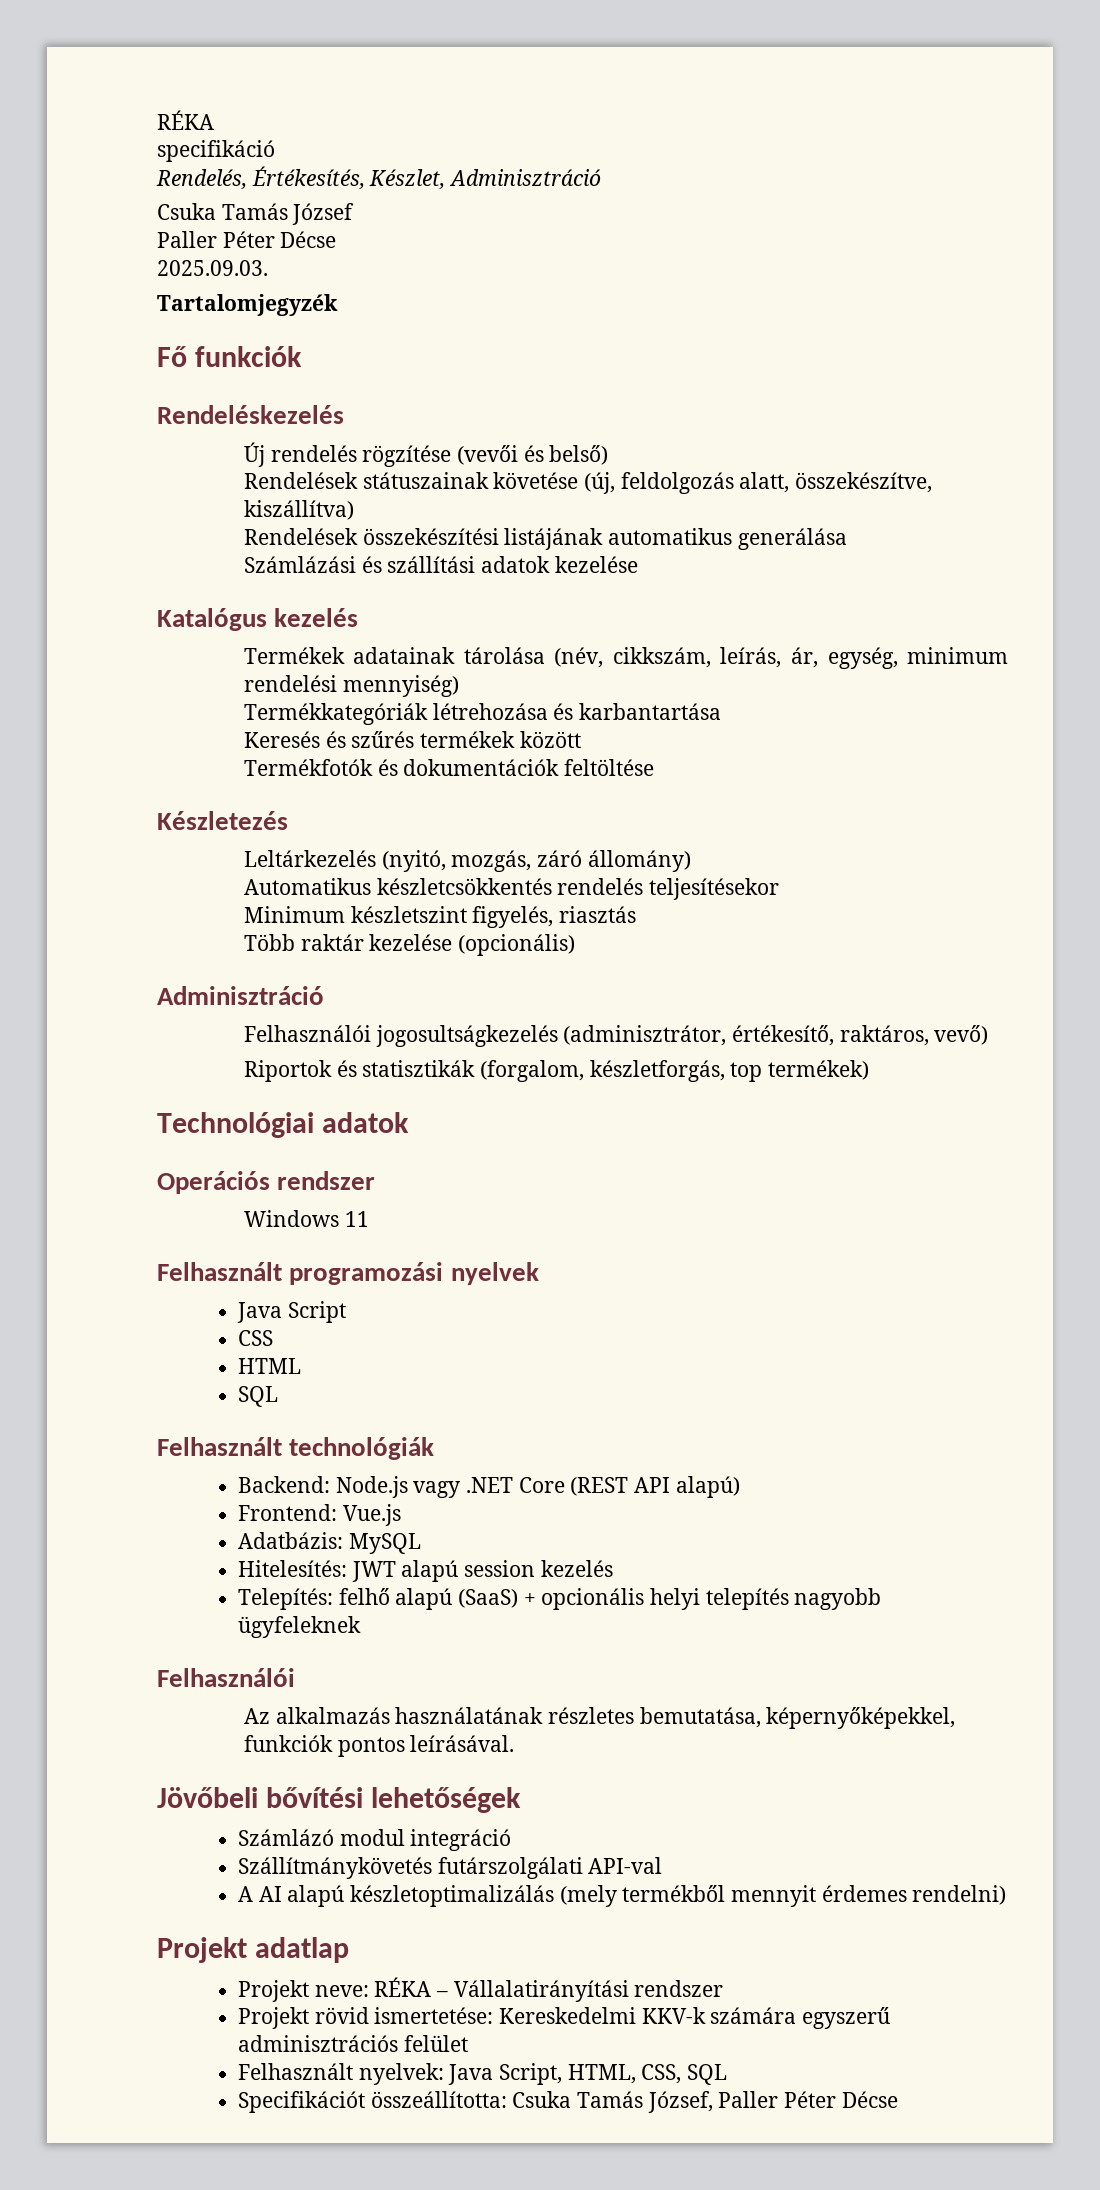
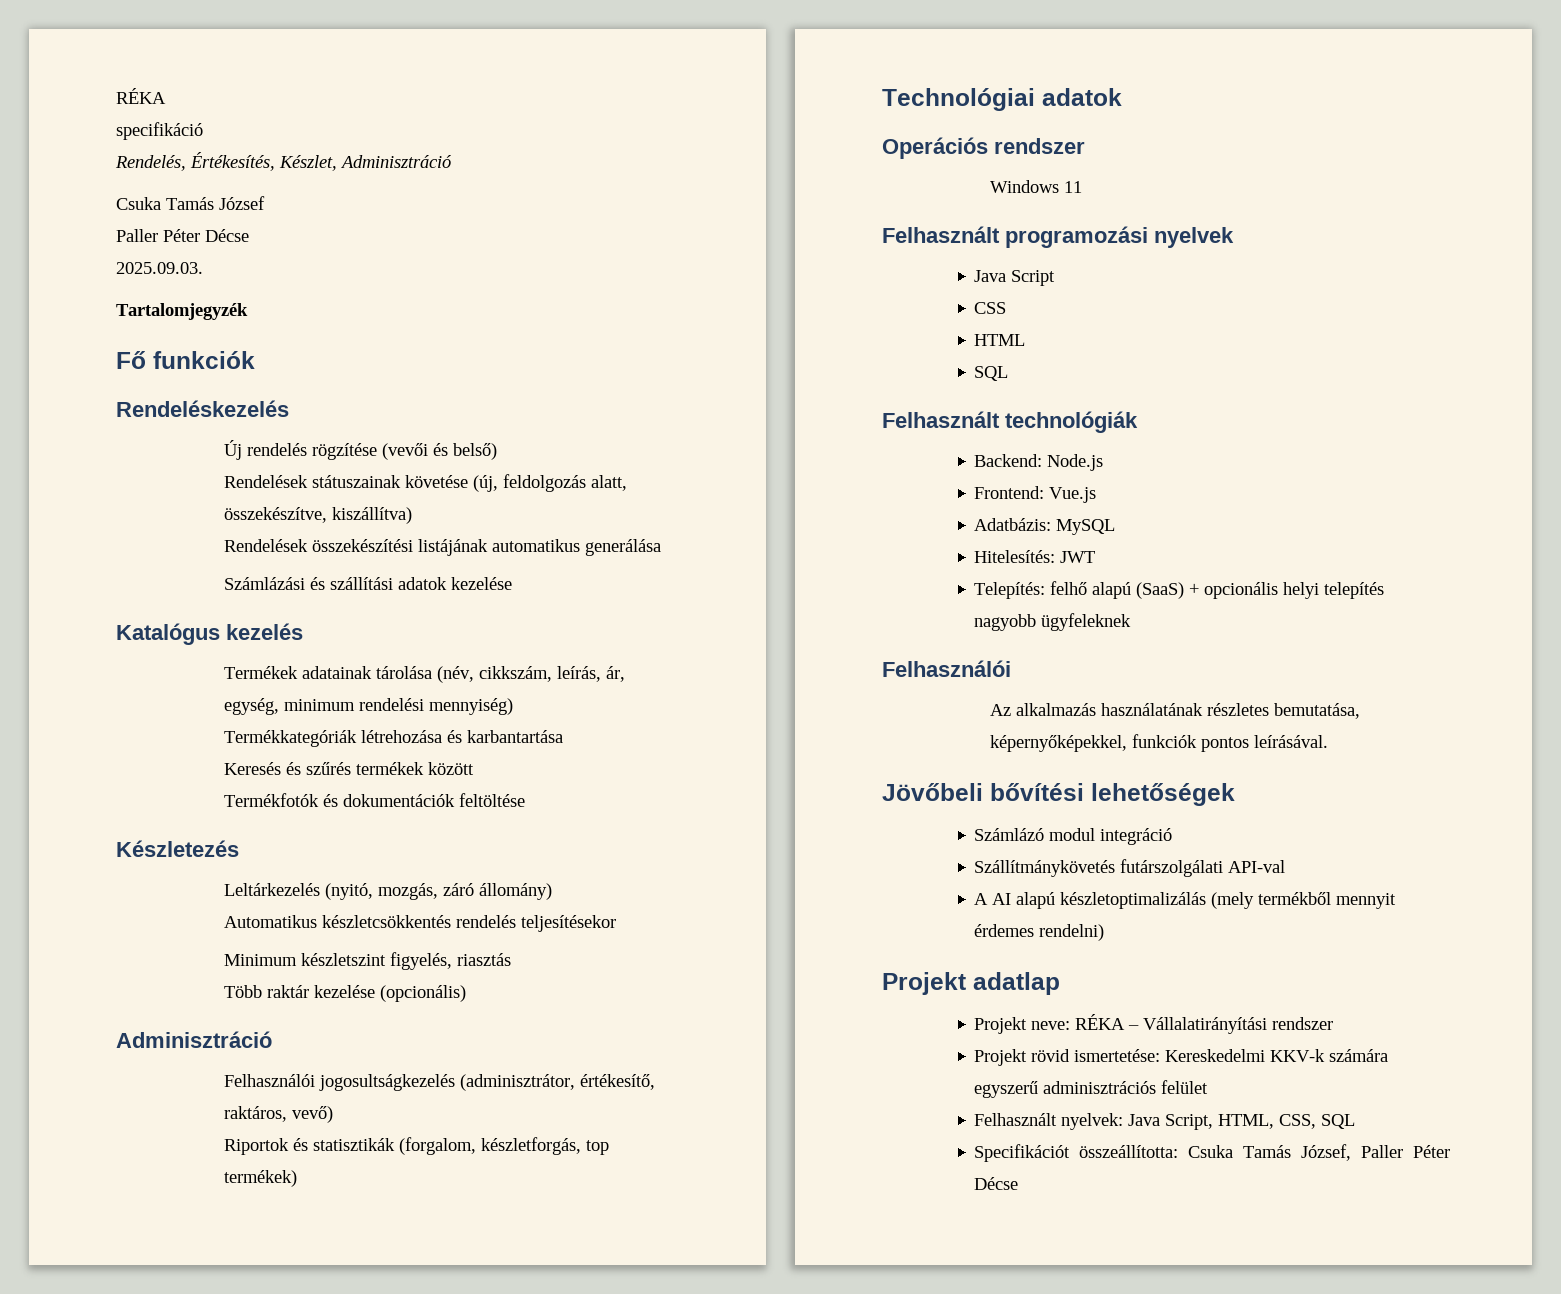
- Backend: Node.js vagy .NET Core (REST API alapú)
+ Backend: Node.js
- Hitelesítés: JWT alapú session kezelés
+ Hitelesítés: JWT

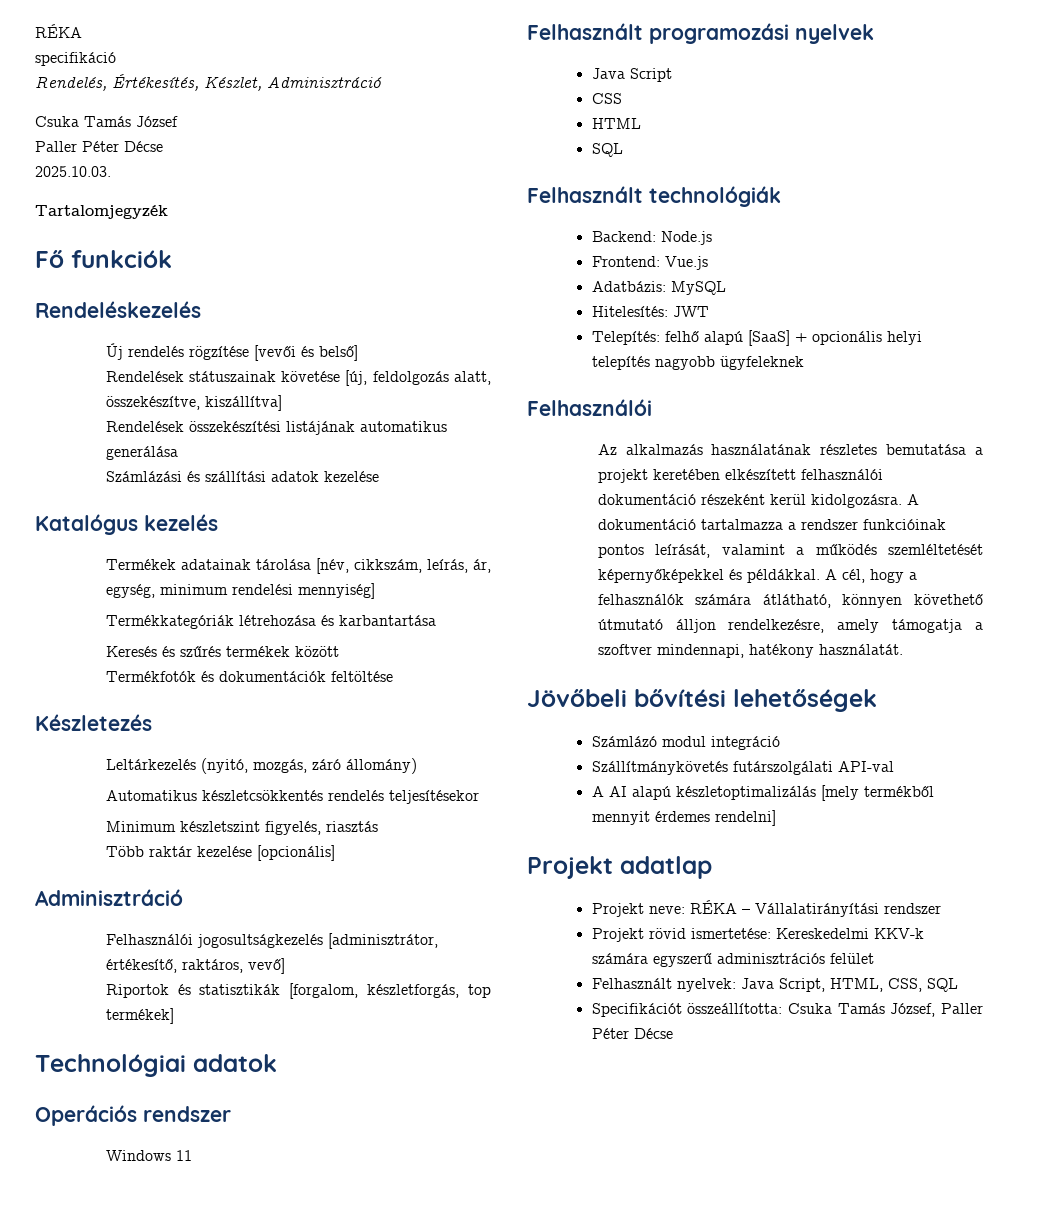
- 2025.09.03.
+ 2025.10.03.
- Új rendelés rögzítése (vevői és belső)
+ Új rendelés rögzítése [vevői és belső]
- Rendelések státuszainak követése (új, feldolgozás alatt, összekészítve, kiszállítva)
+ Rendelések státuszainak követése [új, feldolgozás alatt, összekészítve, kiszállítva]
- Termékek adatainak tárolása (név, cikkszám, leírás, ár, egység, minimum rendelési mennyiség)
+ Termékek adatainak tárolása [név, cikkszám, leírás, ár, egység, minimum rendelési mennyiség]
- Több raktár kezelése (opcionális)
+ Több raktár kezelése [opcionális]
- Felhasználói jogosultságkezelés (adminisztrátor, értékesítő, raktáros, vevő)
+ Felhasználói jogosultságkezelés [adminisztrátor, értékesítő, raktáros, vevő]
- Riportok és statisztikák (forgalom, készletforgás, top termékek)
+ Riportok és statisztikák [forgalom, készletforgás, top termékek]
- Telepítés: felhő alapú (SaaS) + opcionális helyi telepítés nagyobb ügyfeleknek
+ Telepítés: felhő alapú [SaaS] + opcionális helyi telepítés nagyobb ügyfeleknek
- Az alkalmazás használatának részletes bemutatása, képernyőképekkel, funkciók pontos leírásával.
+ Az alkalmazás használatának részletes bemutatása a projekt keretében elkészített felhasználói dokumentáció részeként kerül kidolgozásra. A dokumentáció tartalmazza a rendszer funkcióinak pontos leírását, valamint a működés szemléltetését képernyőképekkel és példákkal. A cél, hogy a felhasználók számára átlátható, könnyen követhető útmutató álljon rendelkezésre, amely támogatja a szoftver mindennapi, hatékony használatát.
- A AI alapú készletoptimalizálás (mely termékből mennyit érdemes rendelni)
+ A AI alapú készletoptimalizálás [mely termékből mennyit érdemes rendelni]

